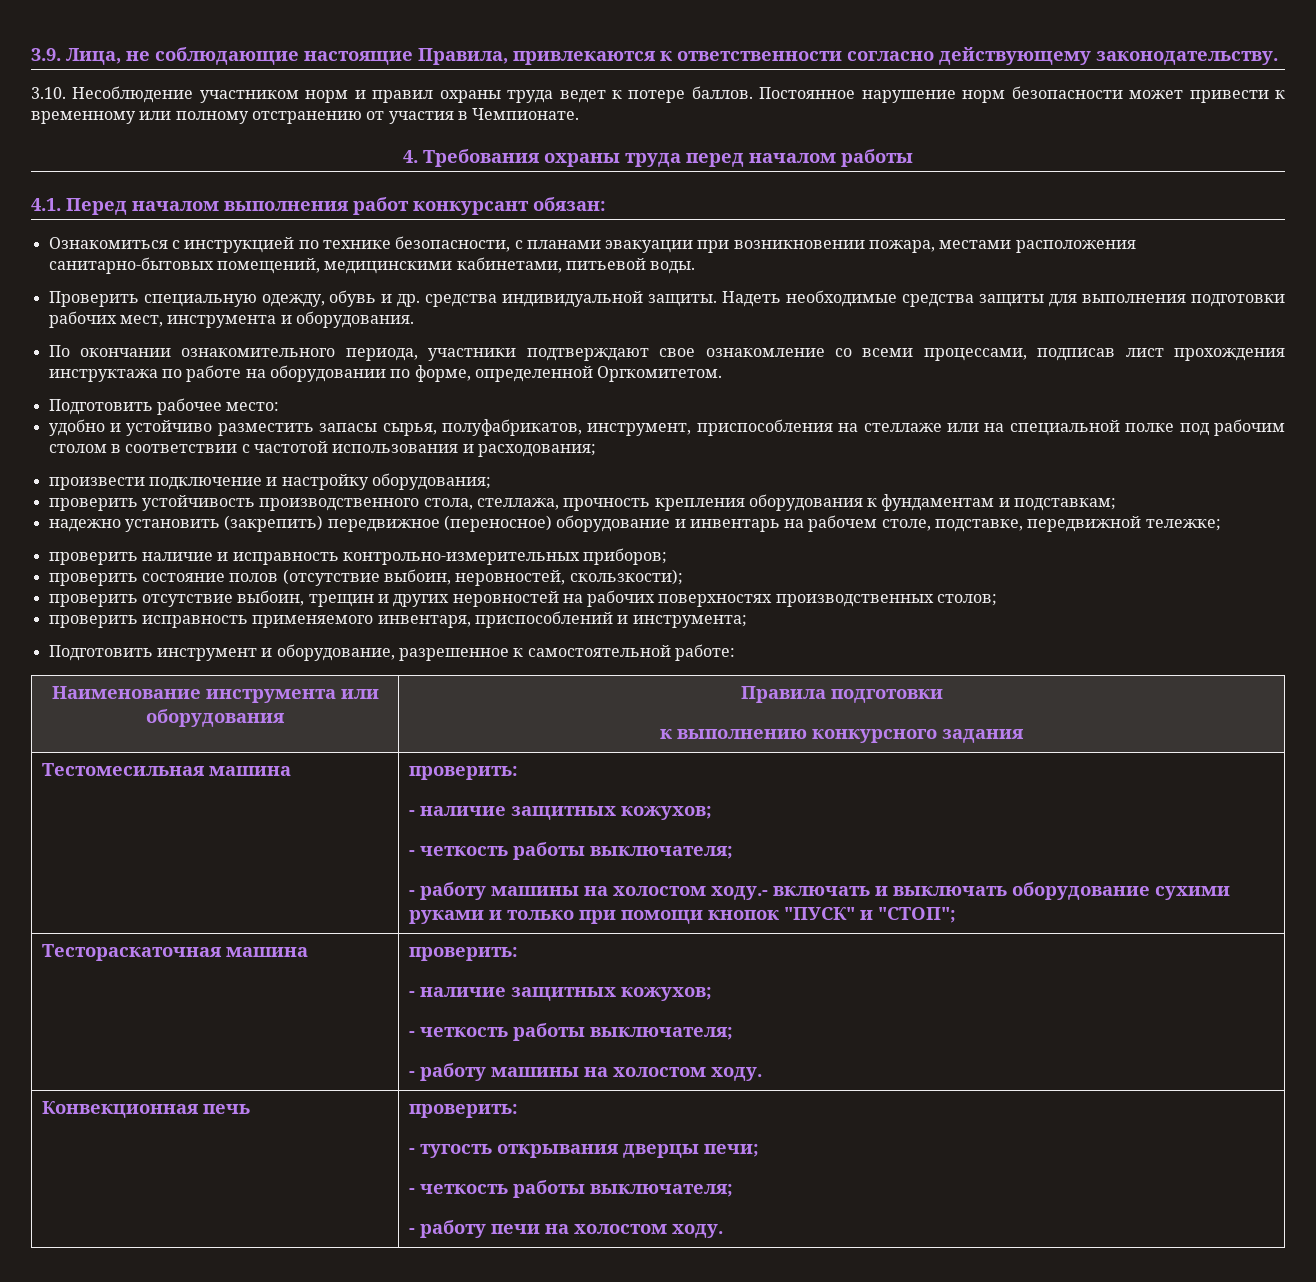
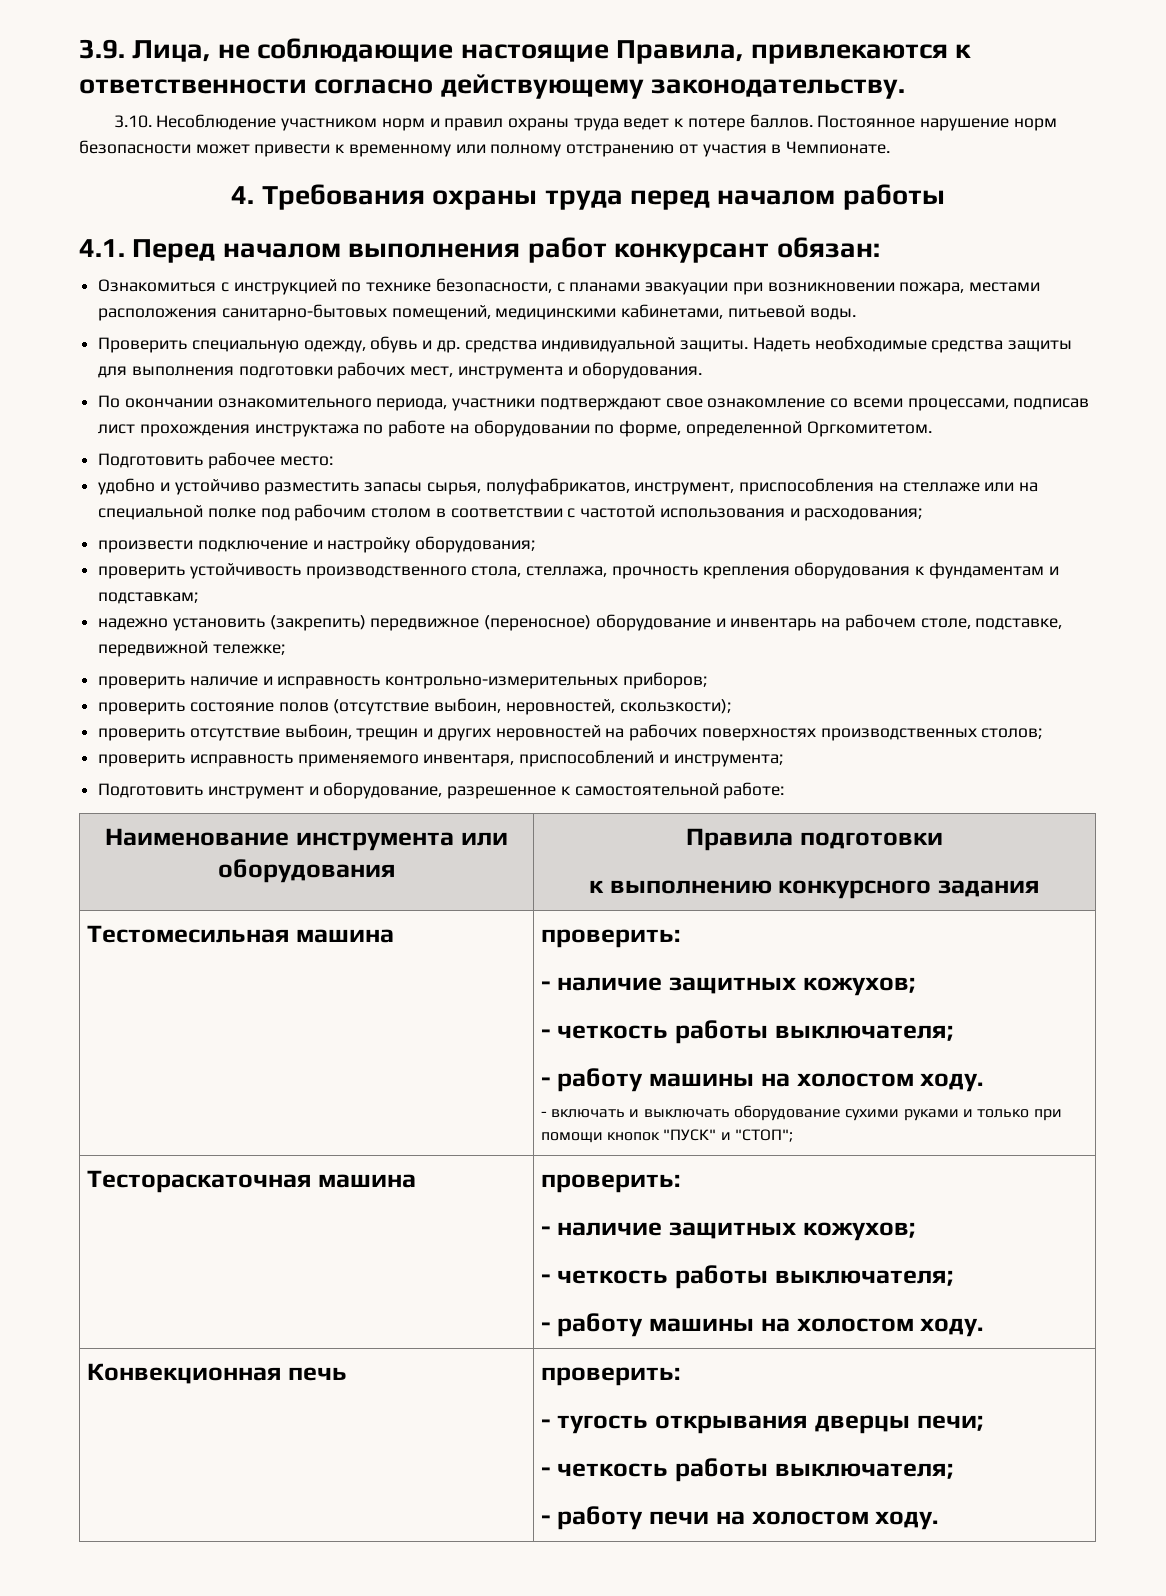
  Тестомесильная машина | проверить:
  - наличие защитных кожухов;
  - четкость работы выключателя;
- - работу машины на холостом ходу.- включать и выключать оборудование сухими руками и только при помощи кнопок "ПУСК" и "СТОП";
+ - работу машины на холостом ходу.
+ - включать и выключать оборудование сухими руками и только при помощи кнопок "ПУСК" и "СТОП";

